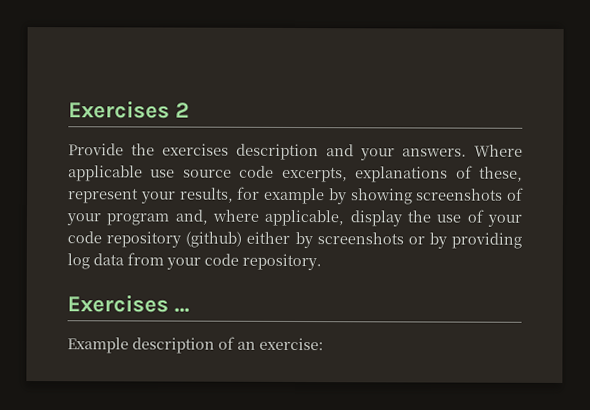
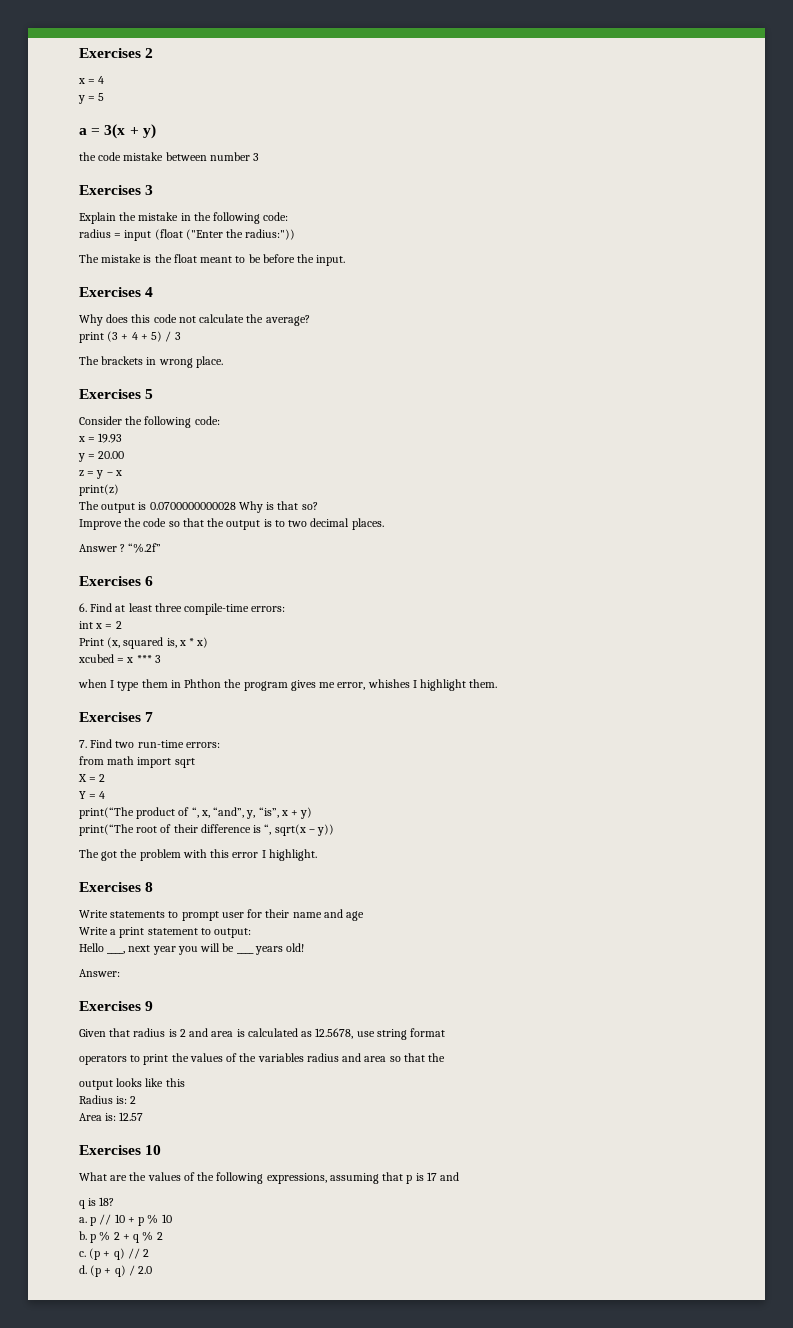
- Provide the exercises description and your answers. Where applicable use source code excerpts, explanations of these, represent your results, for example by showing screenshots of your program and, where applicable, display the use of your code repository (github) either by screenshots or by providing log data from your code repository.
- Exercises …
- Example description of an exercise:
+ x = 4
+ y = 5
+ a = 3(x + y)
+ the code mistake between number 3
+ Exercises 3
+ Explain the mistake in the following code:
+ radius = input (float ("Enter the radius:"))
+ The mistake is the float meant to be before the input.
+ Exercises 4
+ Why does this code not calculate the average?
+ print (3 + 4 + 5) / 3
+ The brackets in wrong place.
+ Exercises 5
+ Consider the following code:
+ x = 19.93
+ y = 20.00
+ z = y – x
+ print(z)
+ The output is 0.0700000000028 Why is that so?
+ Improve the code so that the output is to two decimal places.
+ Answer ? “%.2f”
+ Exercises 6
+ 6. Find at least three compile-time errors:
+ int x = 2
+ Print (x, squared is, x * x)
+ xcubed = x *** 3
+ when I type them in Phthon the program gives me error, whishes I highlight them.
+ Exercises 7
+ 7. Find two run-time errors:
+ from math import sqrt
+ X = 2
+ Y = 4
+ print(“The product of “, x, “and”, y, “is”, x + y)
+ print(“The root of their difference is “, sqrt(x – y))
+ The got the problem with this error I highlight.
+ Exercises 8
+ Write statements to prompt user for their name and age
+ Write a print statement to output:
+ Hello ____, next year you will be ____ years old!
+ Answer:
+ Exercises 9
+ Given that radius is 2 and area is calculated as 12.5678, use string format
+ operators to print the values of the variables radius and area so that the
+ output looks like this
+ Radius is: 2
+ Area is: 12.57
+ Exercises 10
+ What are the values of the following expressions, assuming that p is 17 and
+ q is 18?
+ a. p // 10 + p % 10
+ b. p % 2 + q % 2
+ c. (p + q) // 2
+ d. (p + q) / 2.0

